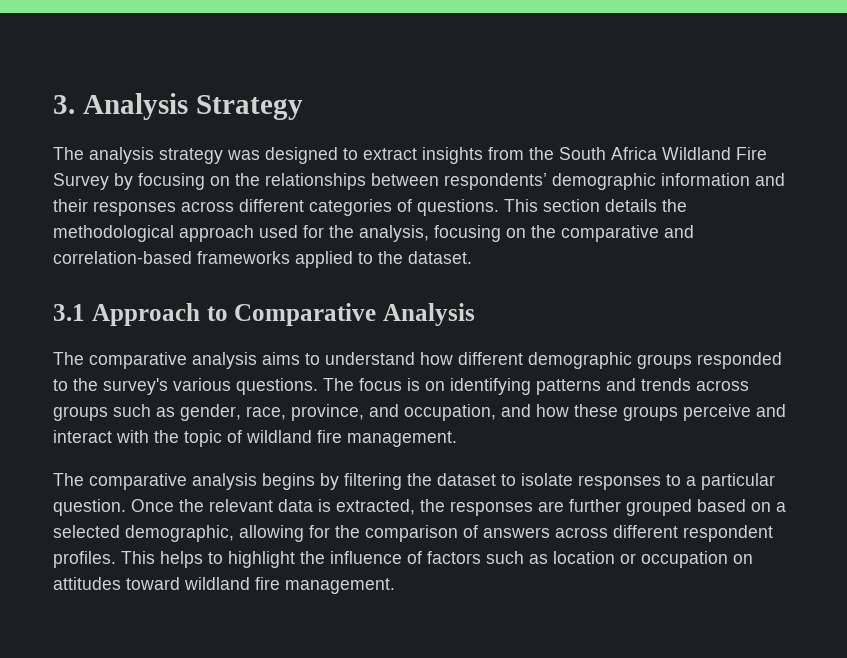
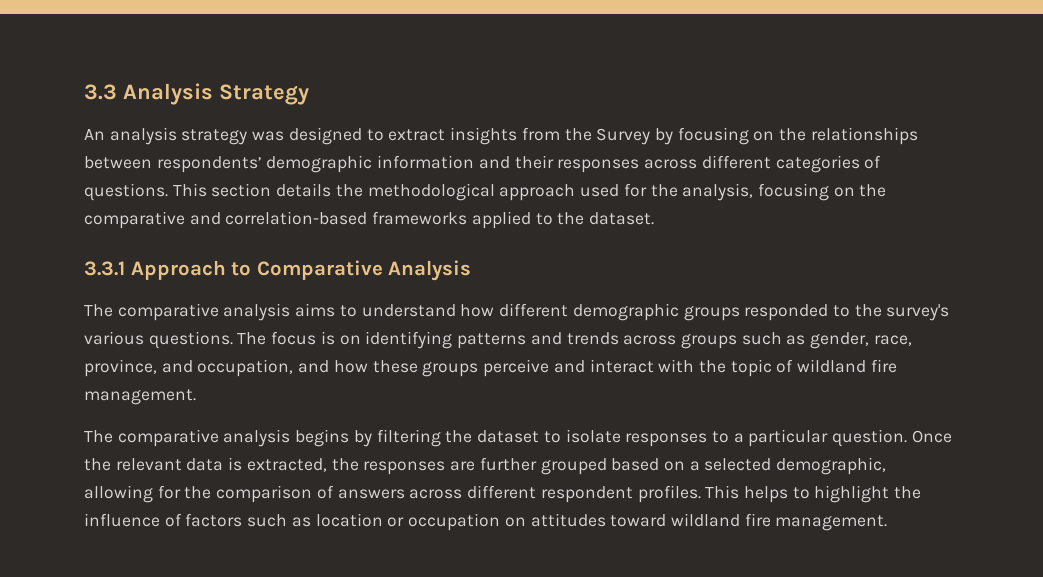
- 3. Analysis Strategy
+ 3.3 Analysis Strategy
- The analysis strategy was designed to extract insights from the South Africa Wildland Fire Survey by focusing on the relationships between respondents’ demographic information and their responses across different categories of questions.
+ An analysis strategy was designed to extract insights from the Survey by focusing on the relationships between respondents’ demographic information and their responses across different categories of questions.
- 3.1 Approach to Comparative Analysis
+ 3.3.1 Approach to Comparative Analysis

